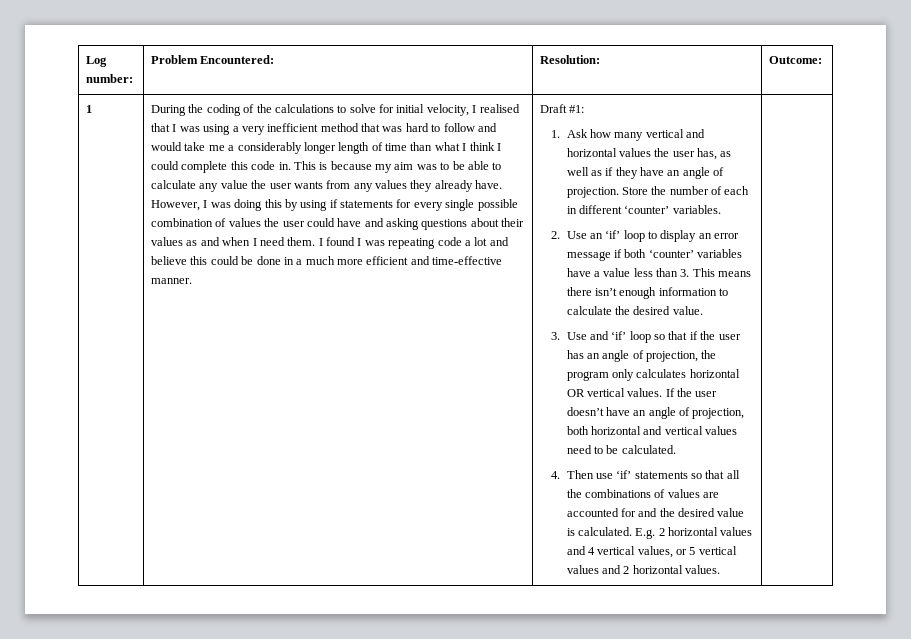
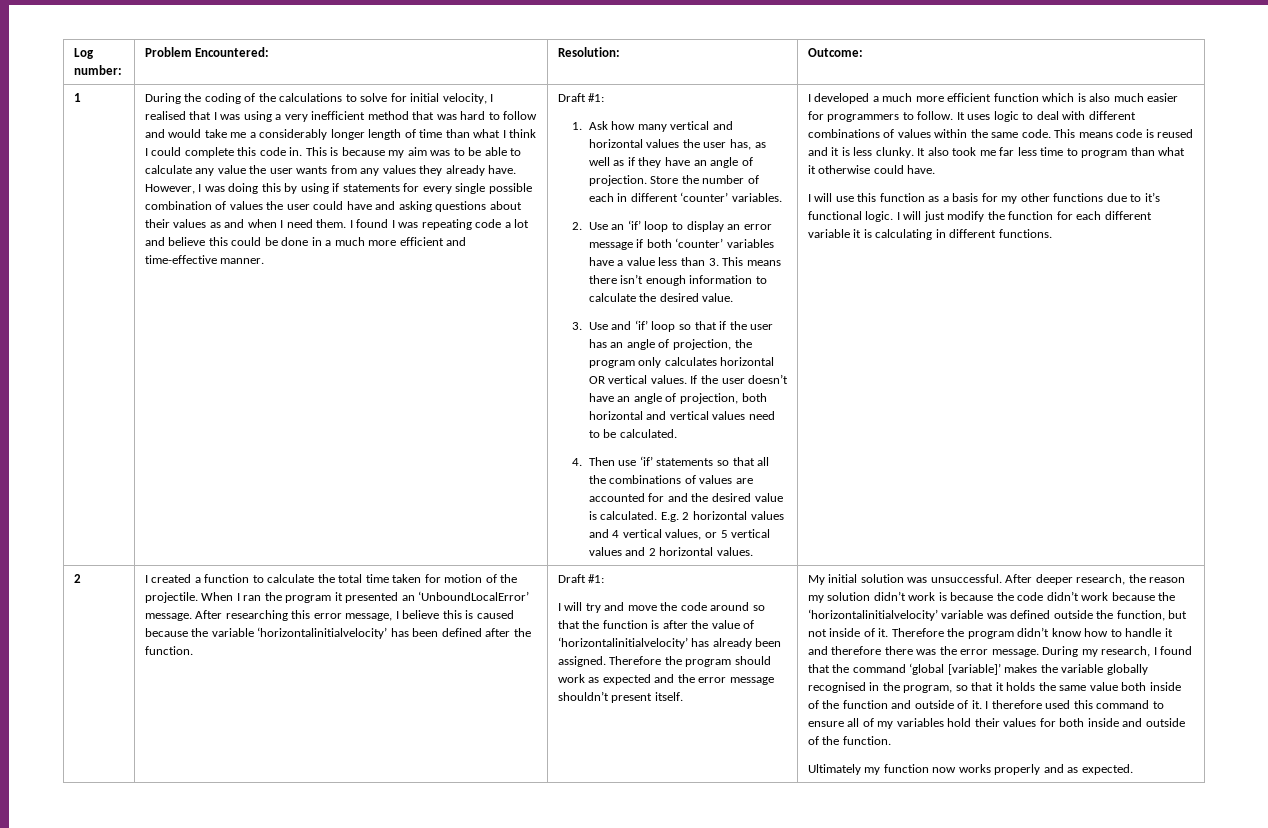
+ I developed a much more efficient function which is also much easier for programmers to follow. It uses logic to deal with different combinations of values within the same code. This means code is reused and it is less clunky. It also took me far less time to program than what it otherwise could have.
+ I will use this function as a basis for my other functions due to it’s functional logic. I will just modify the function for each different variable it is calculating in different functions.
+ 2 | I created a function to calculate the total time taken for motion of the projectile. When I ran the program it presented an ‘UnboundLocalError’ message. After researching this error message, I believe this is caused because the variable ‘horizontalinitialvelocity’ has been defined after the function. | Draft #1:
+ I will try and move the code around so that the function is after the value of ‘horizontalinitialvelocity’ has already been assigned. Therefore the program should work as expected and the error message shouldn’t present itself. | My initial solution was unsuccessful. After deeper research, the reason my solution didn’t work is because the code didn’t work because the ‘horizontalinitialvelocity’ variable was defined outside the function, but not inside of it. Therefore the program didn’t know how to handle it and therefore there was the error message. During my research, I found that the command ‘global [variable]’ makes the variable globally recognised in the program, so that it holds the same value both inside of the function and outside of it. I therefore used this command to ensure all of my variables hold their values for both inside and outside of the function.
+ Ultimately my function now works properly and as expected.

